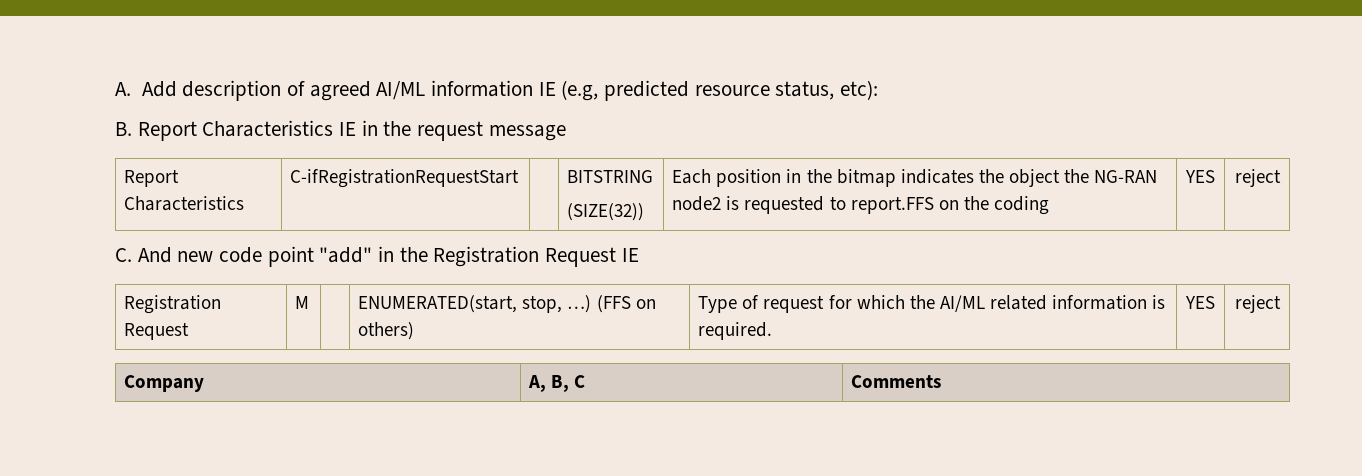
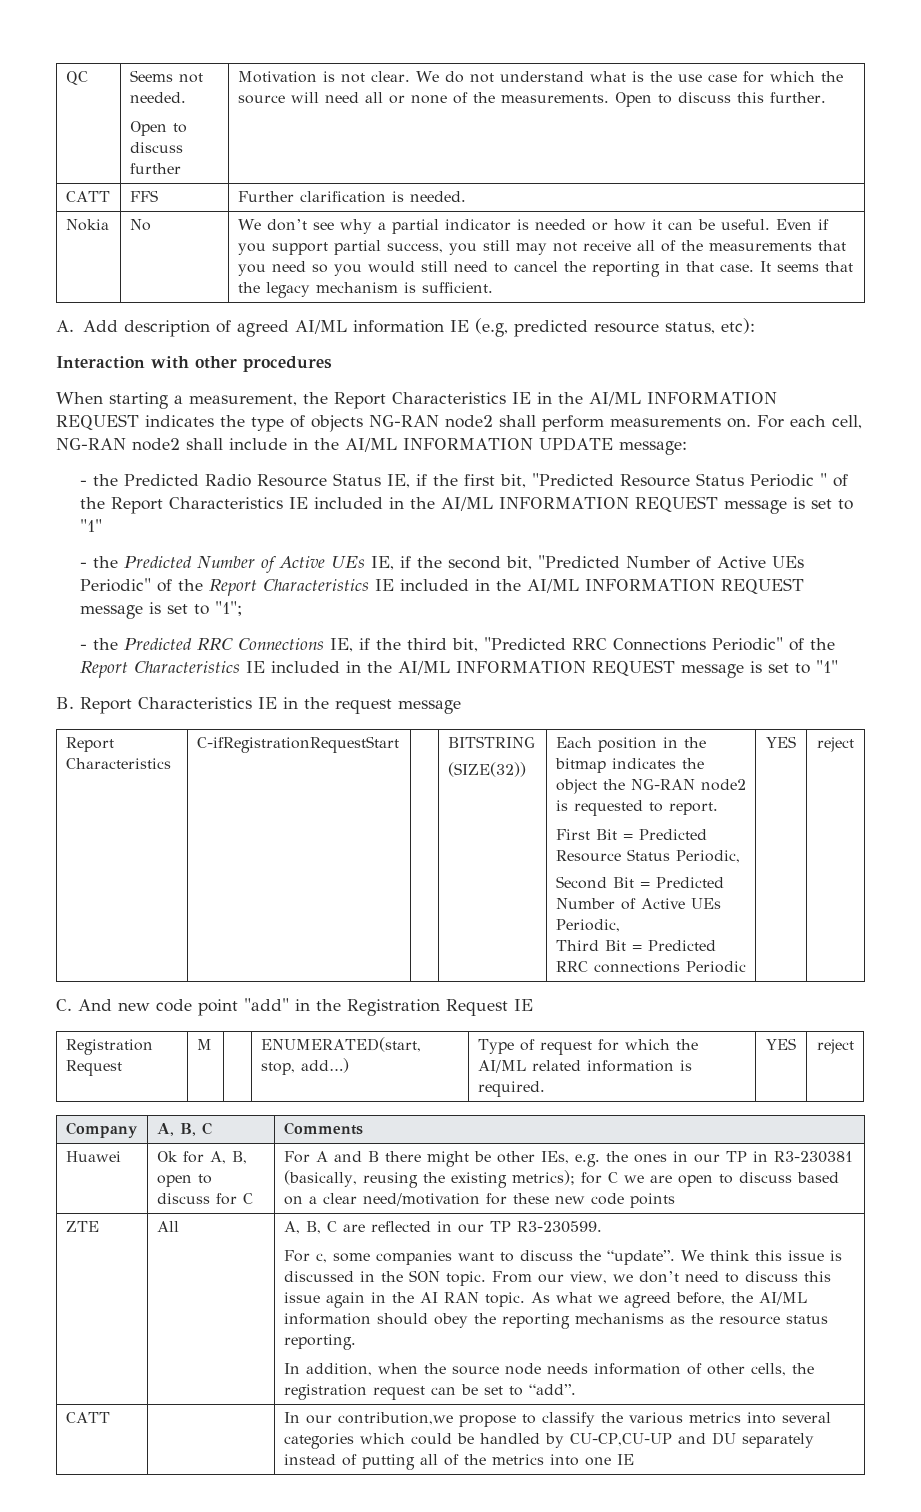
+ QC | Seems not needed.
+ Open to discuss further | Motivation is not clear. We do not understand what is the use case for which the source will need all or none of the measurements. Open to discuss this further.
+ CATT | FFS | Further clarification is needed.
+ Nokia | No | We don’t see why a partial indicator is needed or how it can be useful. Even if you support partial success, you still may not receive all of the measurements that you need so you would still need to cancel the reporting in that case. It seems that the legacy mechanism is sufficient.
+ Interaction with other procedures
+ When starting a measurement, the Report Characteristics IE in the AI/ML INFORMATION REQUEST indicates the type of objects NG-RAN node2 shall perform measurements on. For each cell, NG-RAN node2 shall include in the AI/ML INFORMATION UPDATE message:
+ - the Predicted Radio Resource Status IE, if the first bit, "Predicted Resource Status Periodic " of the Report Characteristics IE included in the AI/ML INFORMATION REQUEST message is set to "1"
+ - the Predicted Number of Active UEs IE, if the second bit, "Predicted Number of Active UEs Periodic" of the Report Characteristics IE included in the AI/ML INFORMATION REQUEST message is set to "1";
+ - the Predicted RRC Connections IE, if the third bit, "Predicted RRC Connections Periodic" of the Report Characteristics IE included in the AI/ML INFORMATION REQUEST message is set to "1"
- Each position in the bitmap indicates the object the NG-RAN node2 is requested to report.FFS on the coding
+ Each position in the bitmap indicates the object the NG-RAN node2 is requested to report.
+ First Bit = Predicted Resource Status Periodic,
+ Second Bit = Predicted Number of Active UEs Periodic,
+ Third Bit = Predicted RRC connections Periodic
- Registration Request | M | | ENUMERATED(start, stop, …) (FFS on others) | Type of request for which the AI/ML related information is required. | YES | reject
+ Registration Request | M | | ENUMERATED(start, stop, add…) | Type of request for which the AI/ML related information is required. | YES | reject
+ Huawei | Ok for A, B, open to discuss for C | For A and B there might be other IEs, e.g. the ones in our TP in R3-230381 (basically, reusing the existing metrics); for C we are open to discuss based on a clear need/motivation for these new code points
+ ZTE | All | A, B, C are reflected in our TP R3-230599.
+ For c, some companies want to discuss the “update”. We think this issue is discussed in the SON topic. From our view, we don’t need to discuss this issue again in the AI RAN topic. As what we agreed before, the AI/ML information should obey the reporting mechanisms as the resource status reporting.
+ In addition, when the source node needs information of other cells, the registration request can be set to “add”.
+ CATT | | In our contribution,we propose to classify the various metrics into several categories which could be handled by CU-CP,CU-UP and DU separately instead of putting all of the metrics into one IE

